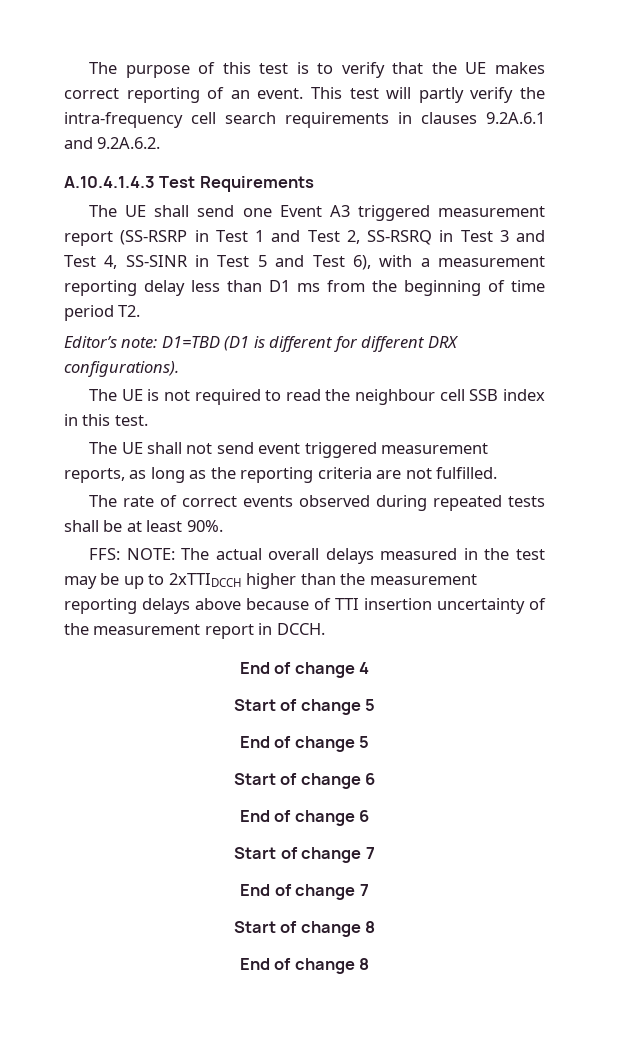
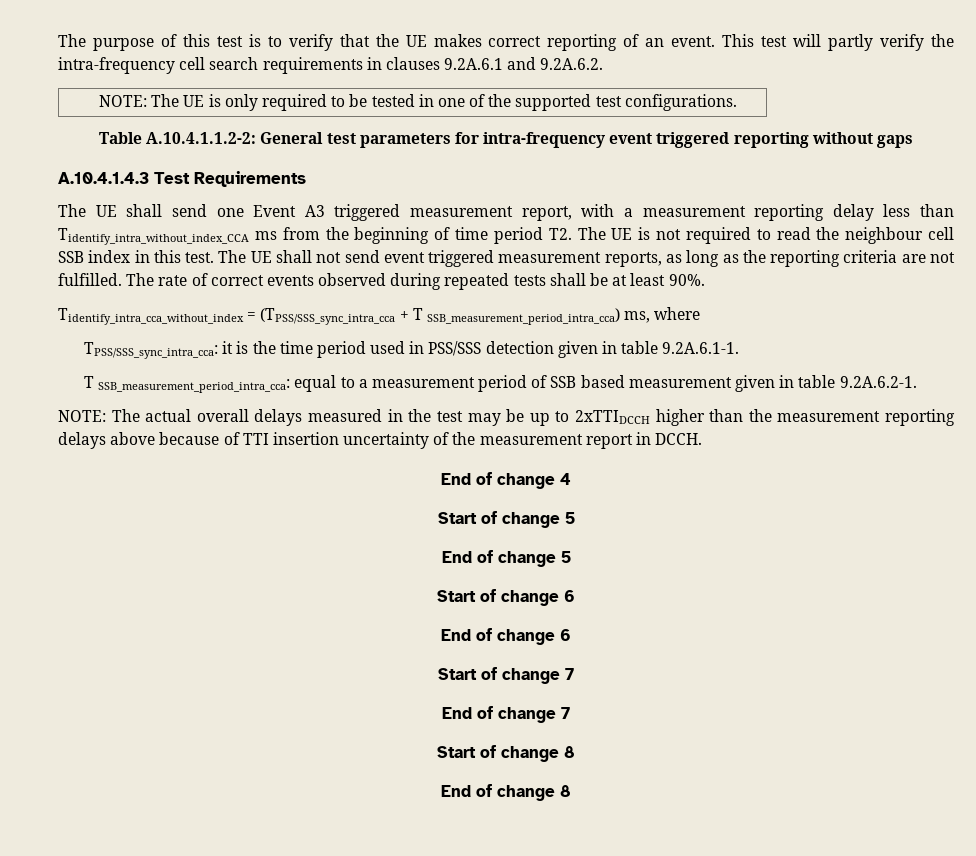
+ NOTE: The UE is only required to be tested in one of the supported test configurations.
+ Table A.10.4.1.1.2-2: General test parameters for intra-frequency event triggered reporting without gaps
- The UE shall send one Event A3 triggered measurement report (SS-RSRP in Test 1 and Test 2, SS-RSRQ in Test 3 and Test 4, SS-SINR in Test 5 and Test 6), with a measurement reporting delay less than D1 ms from the beginning of time period T2.
- Editor’s note: D1=TBD (D1 is different for different DRX configurations).
- The UE is not required to read the neighbour cell SSB index in this test.
- The UE shall not send event triggered measurement reports, as long as the reporting criteria are not fulfilled.
- The rate of correct events observed during repeated tests shall be at least 90%.
+ The UE shall send one Event A3 triggered measurement report, with a measurement reporting delay less than Tidentify_intra_without_index_CCA ms from the beginning of time period T2. The UE is not required to read the neighbour cell SSB index in this test. The UE shall not send event triggered measurement reports, as long as the reporting criteria are not fulfilled. The rate of correct events observed during repeated tests shall be at least 90%.
- FFS: NOTE: The actual overall delays measured in the test may be up to 2xTTIDCCH higher than the measurement reporting delays above because of TTI insertion uncertainty of the measurement report in DCCH.
+ Tidentify_intra_cca_without_index = (TPSS/SSS_sync_intra_cca + T SSB_measurement_period_intra_cca) ms, where
+ TPSS/SSS_sync_intra_cca: it is the time period used in PSS/SSS detection given in table 9.2A.6.1-1.
+ T SSB_measurement_period_intra_cca: equal to a measurement period of SSB based measurement given in table 9.2A.6.2-1.
+ NOTE: The actual overall delays measured in the test may be up to 2xTTIDCCH higher than the measurement reporting delays above because of TTI insertion uncertainty of the measurement report in DCCH.

